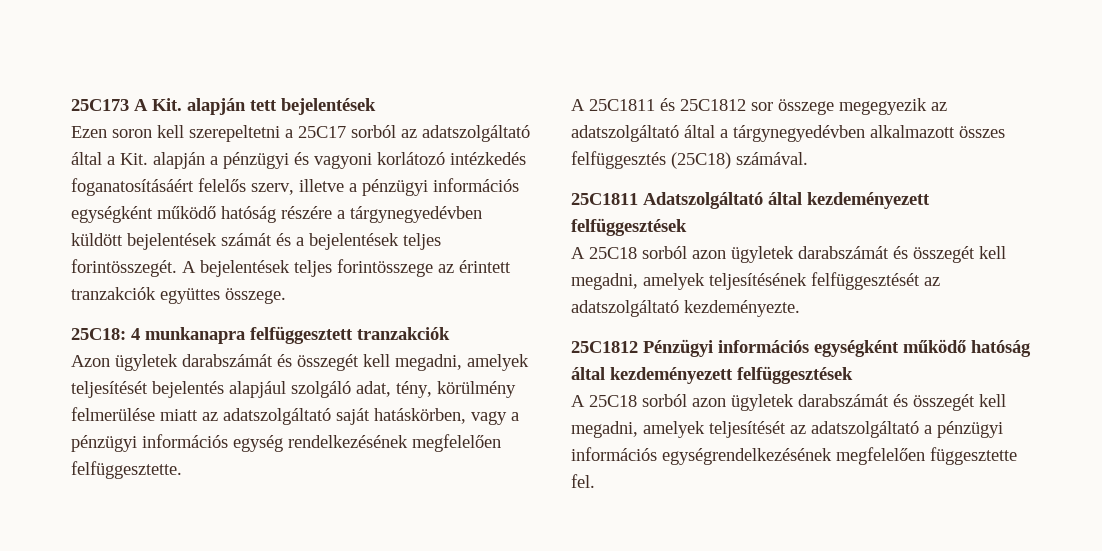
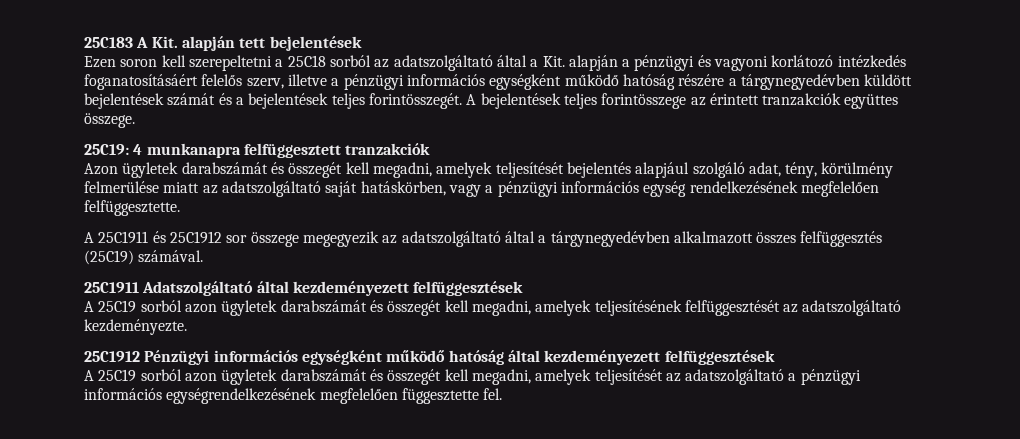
- 25C173 A Kit. alapján tett bejelentések
+ 25C183 A Kit. alapján tett bejelentések
- Ezen soron kell szerepeltetni a 25C17 sorból az adatszolgáltató által a Kit. alapján a pénzügyi és vagyoni korlátozó intézkedés foganatosításáért felelős szerv, illetve a pénzügyi információs egységként működő hatóság részére a tárgynegyedévben küldött bejelentések számát és a bejelentések teljes forintösszegét.
+ Ezen soron kell szerepeltetni a 25C18 sorból az adatszolgáltató által a Kit. alapján a pénzügyi és vagyoni korlátozó intézkedés foganatosításáért felelős szerv, illetve a pénzügyi információs egységként működő hatóság részére a tárgynegyedévben küldött bejelentések számát és a bejelentések teljes forintösszegét.
- 25C18: 4 munkanapra felfüggesztett tranzakciók
+ 25C19: 4 munkanapra felfüggesztett tranzakciók
- A 25C1811 és 25C1812 sor összege megegyezik az adatszolgáltató által a tárgynegyedévben alkalmazott összes felfüggesztés (25C18) számával.
+ A 25C1911 és 25C1912 sor összege megegyezik az adatszolgáltató által a tárgynegyedévben alkalmazott összes felfüggesztés (25C19) számával.
- 25C1811 Adatszolgáltató által kezdeményezett felfüggesztések
+ 25C1911 Adatszolgáltató által kezdeményezett felfüggesztések
- A 25C18 sorból azon ügyletek darabszámát és összegét kell megadni, amelyek teljesítésének felfüggesztését az adatszolgáltató kezdeményezte.
+ A 25C19 sorból azon ügyletek darabszámát és összegét kell megadni, amelyek teljesítésének felfüggesztését az adatszolgáltató kezdeményezte.
- 25C1812 Pénzügyi információs egységként működő hatóság által kezdeményezett felfüggesztések
+ 25C1912 Pénzügyi információs egységként működő hatóság által kezdeményezett felfüggesztések
- A 25C18 sorból azon ügyletek darabszámát és összegét kell megadni, amelyek teljesítését az adatszolgáltató a pénzügyi információs egységrendelkezésének megfelelően függesztette fel.
+ A 25C19 sorból azon ügyletek darabszámát és összegét kell megadni, amelyek teljesítését az adatszolgáltató a pénzügyi információs egységrendelkezésének megfelelően függesztette fel.

